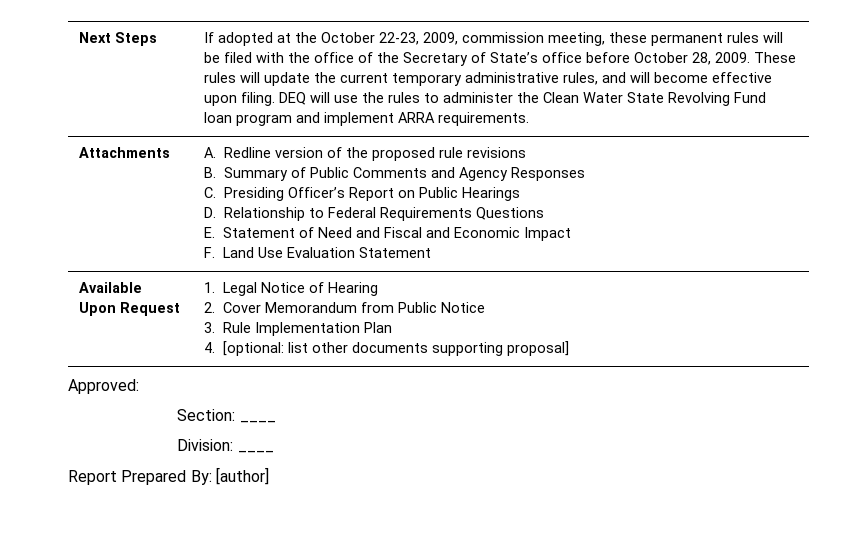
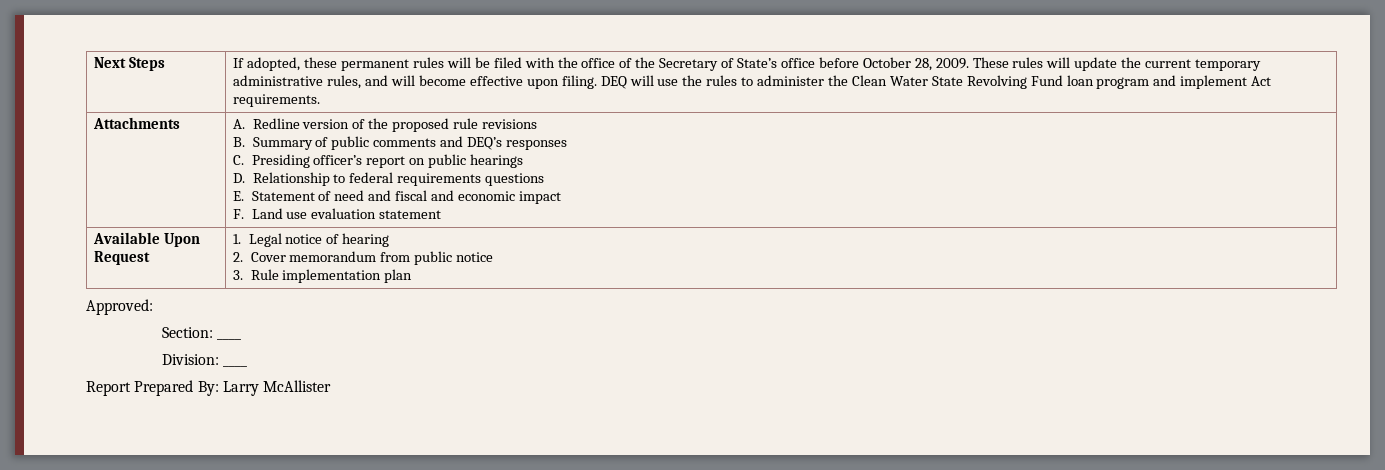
- If adopted at the October 22-23, 2009, commission meeting, these permanent rules will be filed with the office of the Secretary of State’s office before October 28, 2009.
+ If adopted, these permanent rules will be filed with the office of the Secretary of State’s office before October 28, 2009.
- DEQ will use the rules to administer the Clean Water State Revolving Fund loan program and implement ARRA requirements.
+ DEQ will use the rules to administer the Clean Water State Revolving Fund loan program and implement Act requirements.
- B. Summary of Public Comments and Agency Responses
- C. Presiding Officer’s Report on Public Hearings
+ B. Summary of public comments and DEQ’s responses
+ C. Presiding officer’s report on public hearings
- D. Relationship to Federal Requirements Questions
+ D. Relationship to federal requirements questions
- E. Statement of Need and Fiscal and Economic Impact
+ E. Statement of need and fiscal and economic impact
- F. Land Use Evaluation Statement
+ F. Land use evaluation statement
- Available Upon Request | 1. Legal Notice of Hearing
- 2. Cover Memorandum from Public Notice
- 3. Rule Implementation Plan
- 4. [optional: list other documents supporting proposal]
+ Available Upon Request | 1. Legal notice of hearing
+ 2. Cover memorandum from public notice
+ 3. Rule implementation plan
- Report Prepared By: [author]
+ Report Prepared By: Larry McAllister

